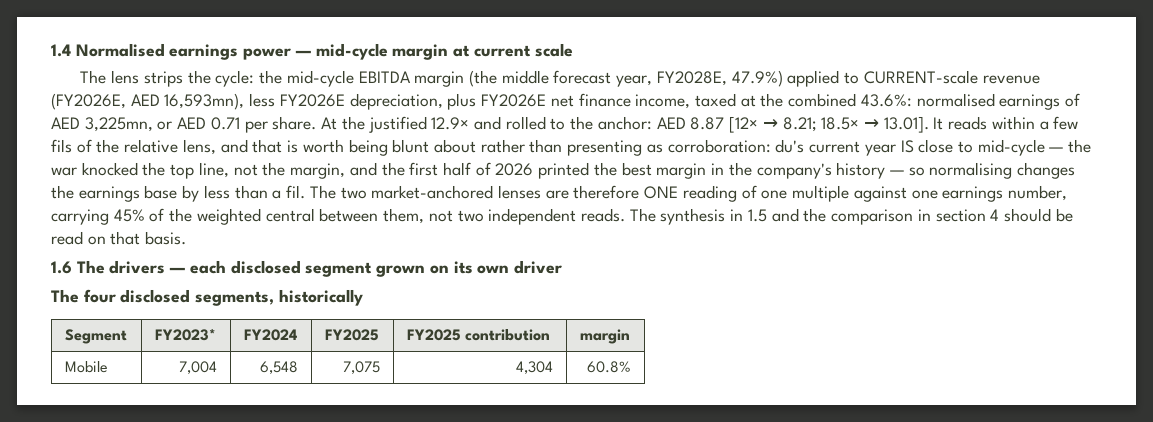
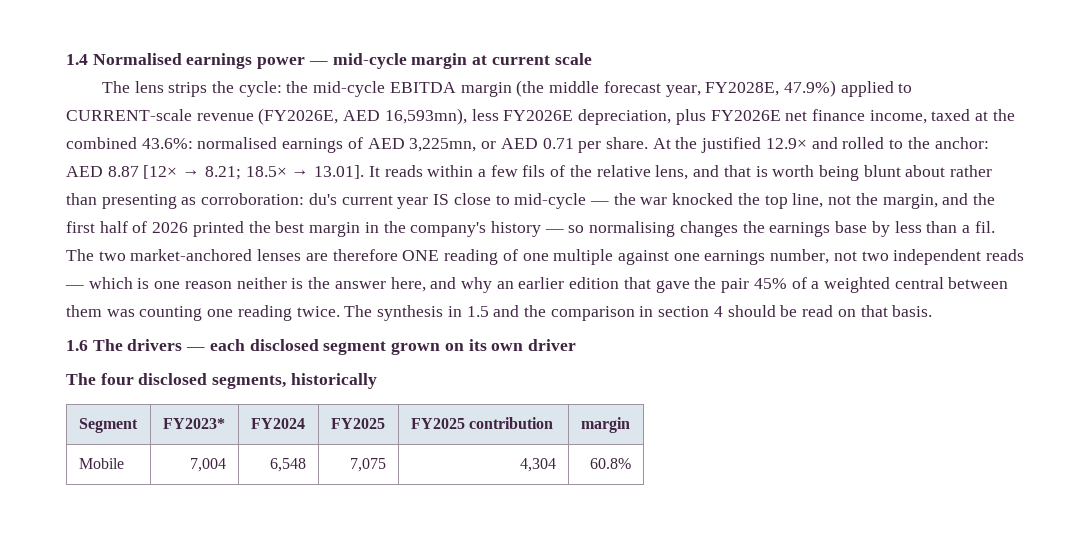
- The two market-anchored lenses are therefore ONE reading of one multiple against one earnings number, carrying 45% of the weighted central between them, not two independent reads.
+ The two market-anchored lenses are therefore ONE reading of one multiple against one earnings number, not two independent reads — which is one reason neither is the answer here, and why an earlier edition that gave the pair 45% of a weighted central between them was counting one reading twice.

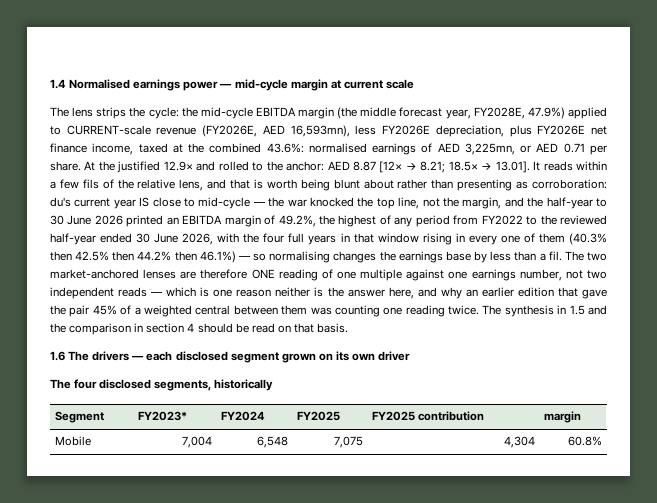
- du's current year IS close to mid-cycle — the war knocked the top line, not the margin, and the first half of 2026 printed the best margin in the company's history — so normalising changes the earnings base by less than a fil.
+ du's current year IS close to mid-cycle — the war knocked the top line, not the margin, and the half-year to 30 June 2026 printed an EBITDA margin of 49.2%, the highest of any period from FY2022 to the reviewed half-year ended 30 June 2026, with the four full years in that window rising in every one of them (40.3% then 42.5% then 44.2% then 46.1%) — so normalising changes the earnings base by less than a fil.

